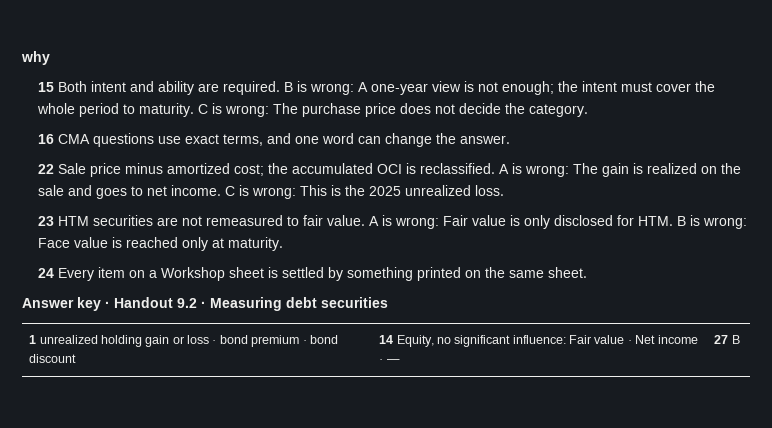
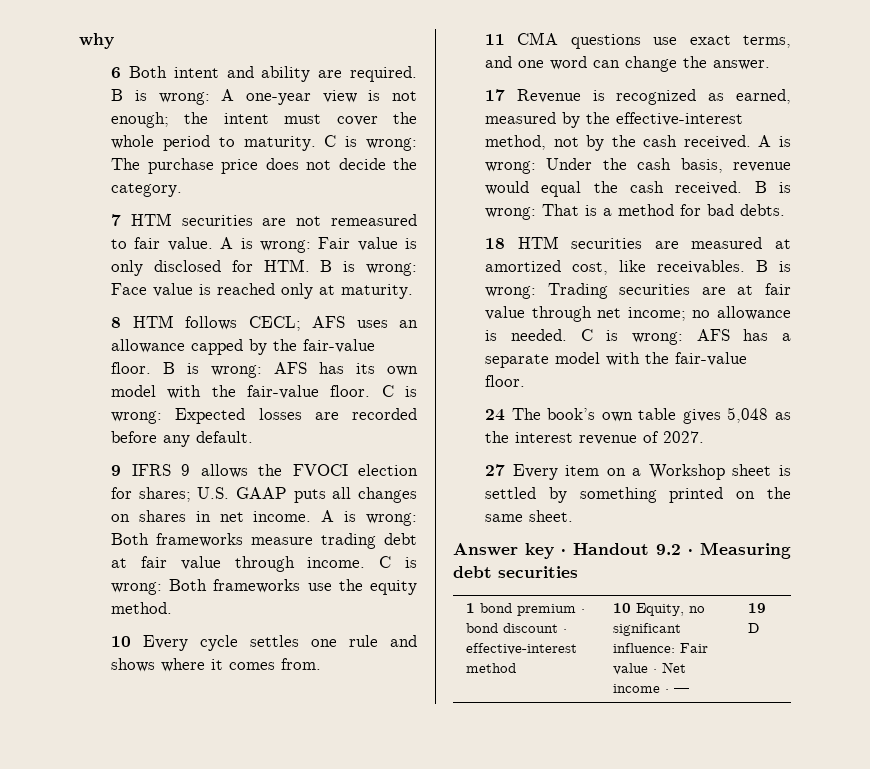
- 15 Both intent and ability are required.
+ 6 Both intent and ability are required.
- 16 CMA questions use exact terms, and one word can change the answer.
- 22 Sale price minus amortized cost; the accumulated OCI is reclassified. A is wrong: The gain is realized on the sale and goes to net income. C is wrong: This is the 2025 unrealized loss.
- 23 HTM securities are not remeasured to fair value.
+ 7 HTM securities are not remeasured to fair value.
- 24 Every item on a Workshop sheet is settled by something printed on the same sheet.
+ 8 HTM follows CECL; AFS uses an allowance capped by the fair-value floor. B is wrong: AFS has its own model with the fair-value floor. C is wrong: Expected losses are recorded before any default.
+ 9 IFRS 9 allows the FVOCI election for shares; U.S. GAAP puts all changes on shares in net income. A is wrong: Both frameworks measure trading debt at fair value through income. C is wrong: Both frameworks use the equity method.
+ 10 Every cycle settles one rule and shows where it comes from.
+ 11 CMA questions use exact terms, and one word can change the answer.
+ 17 Revenue is recognized as earned, measured by the effective-interest method, not by the cash received. A is wrong: Under the cash basis, revenue would equal the cash received. B is wrong: That is a method for bad debts.
+ 18 HTM securities are measured at amortized cost, like receivables. B is wrong: Trading securities are at fair value through net income; no allowance is needed. C is wrong: AFS has a separate model with the fair-value floor.
+ 24 The book’s own table gives 5,048 as the interest revenue of 2027.
+ 27 Every item on a Workshop sheet is settled by something printed on the same sheet.
- 1 unrealized holding gain or loss · bond premium · bond discount | 14 Equity, no significant influence: Fair value · Net income · — | 27 B
+ 1 bond premium · bond discount · effective-interest method | 10 Equity, no significant influence: Fair value · Net income · — | 19 D

